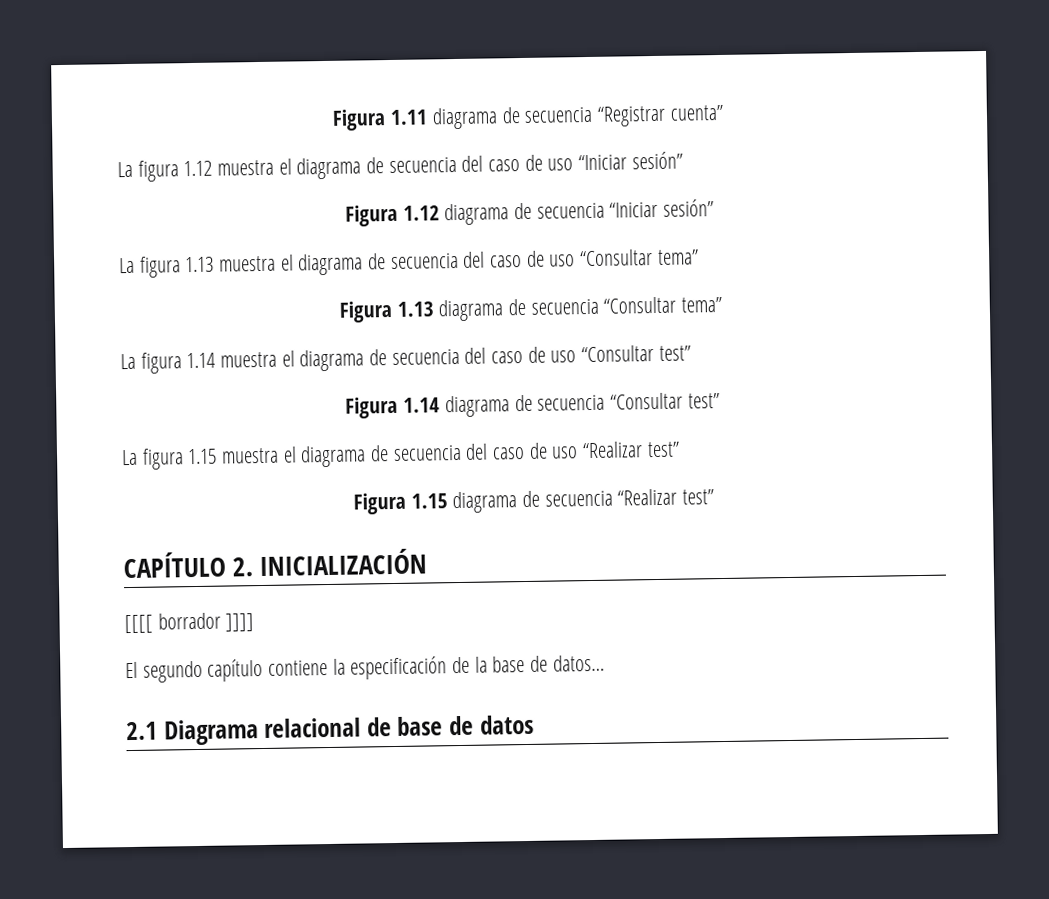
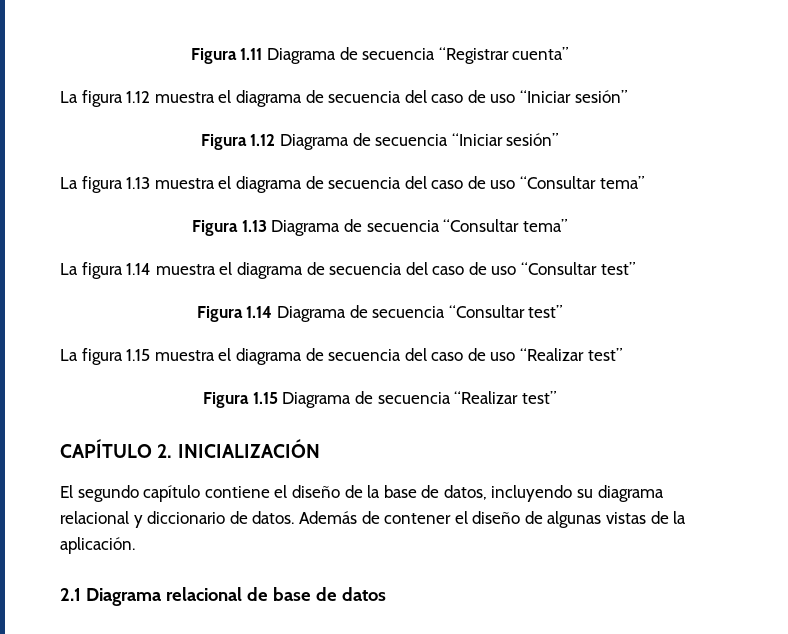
- Figura 1.11 diagrama de secuencia “Registrar cuenta”
+ Figura 1.11 Diagrama de secuencia “Registrar cuenta”
- Figura 1.12 diagrama de secuencia “Iniciar sesión”
+ Figura 1.12 Diagrama de secuencia “Iniciar sesión”
- Figura 1.13 diagrama de secuencia “Consultar tema”
+ Figura 1.13 Diagrama de secuencia “Consultar tema”
- Figura 1.14 diagrama de secuencia “Consultar test”
+ Figura 1.14 Diagrama de secuencia “Consultar test”
- Figura 1.15 diagrama de secuencia “Realizar test”
+ Figura 1.15 Diagrama de secuencia “Realizar test”
- [[[[ borrador ]]]]
- El segundo capítulo contiene la especificación de la base de datos…
+ El segundo capítulo contiene el diseño de la base de datos, incluyendo su diagrama relacional y diccionario de datos. Además de contener el diseño de algunas vistas de la aplicación.

